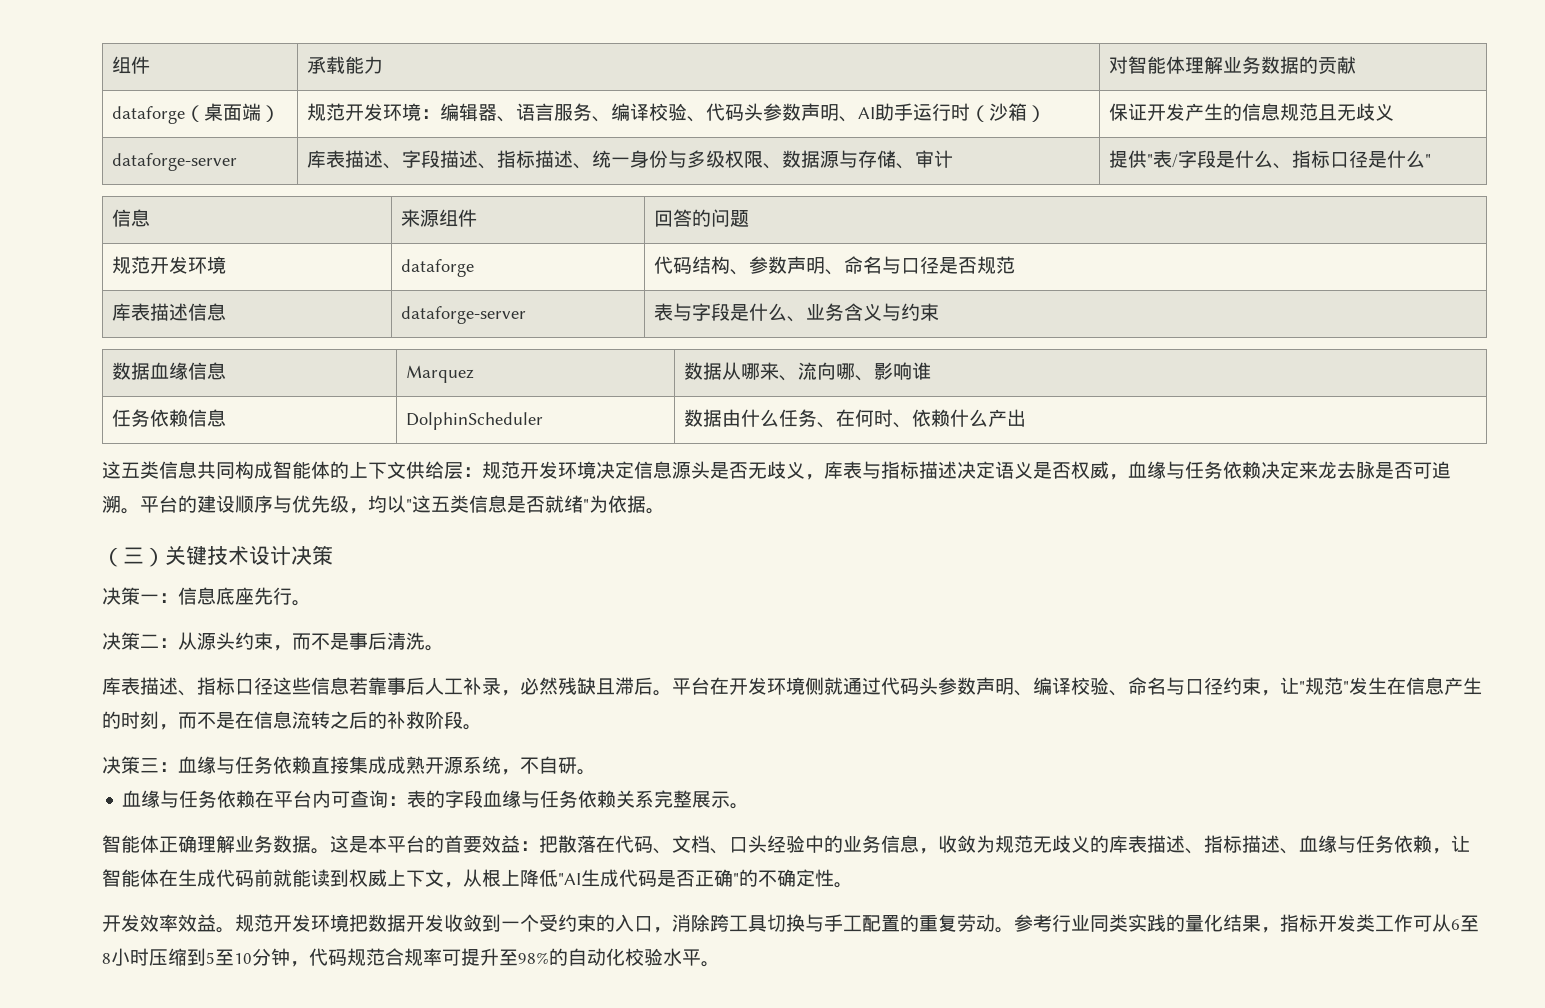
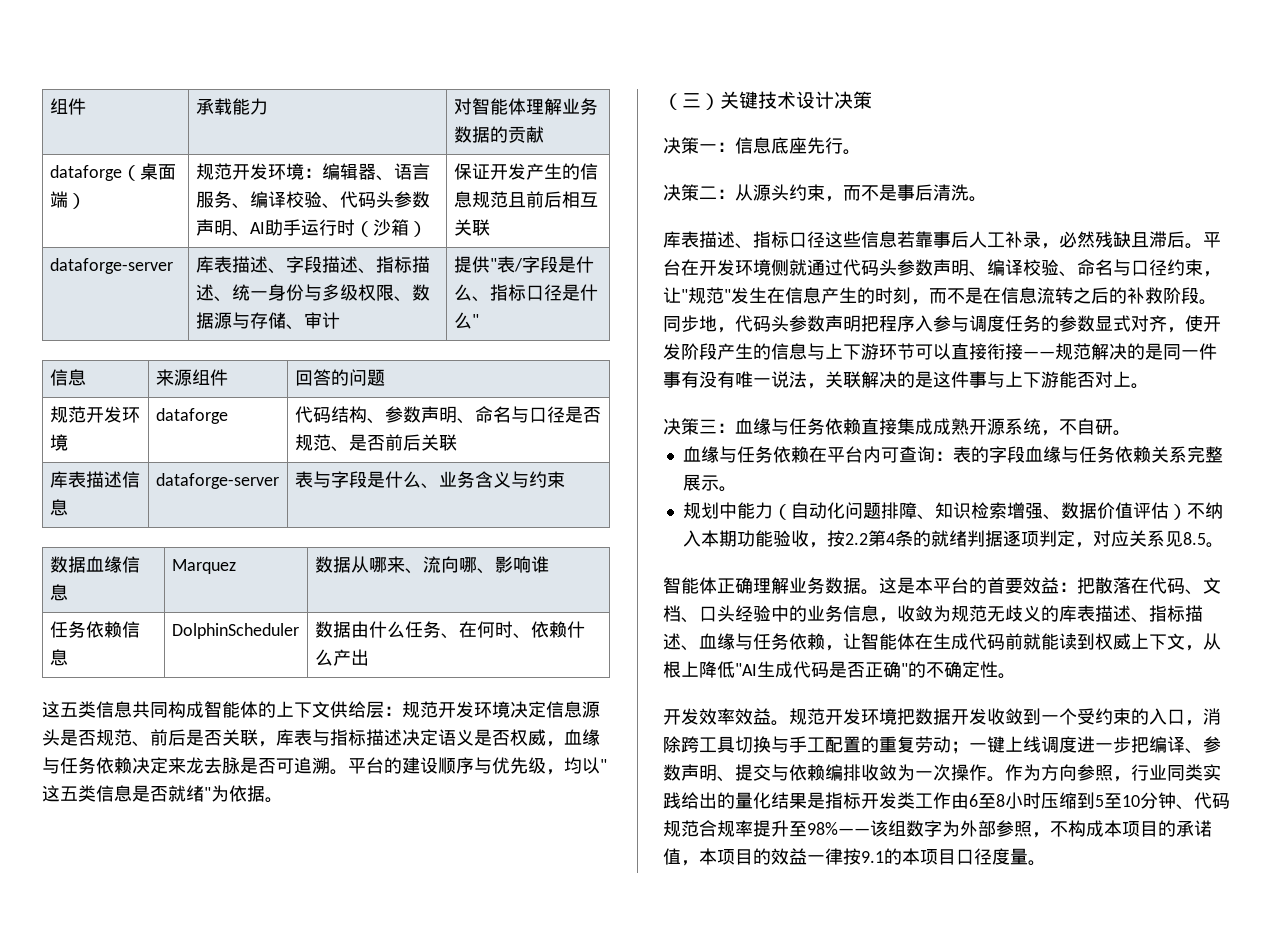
- dataforge（桌面端） | 规范开发环境：编辑器、语言服务、编译校验、代码头参数声明、AI助手运行时（沙箱） | 保证开发产生的信息规范且无歧义
+ dataforge（桌面端） | 规范开发环境：编辑器、语言服务、编译校验、代码头参数声明、AI助手运行时（沙箱） | 保证开发产生的信息规范且前后相互关联
- 规范开发环境 | dataforge | 代码结构、参数声明、命名与口径是否规范
+ 规范开发环境 | dataforge | 代码结构、参数声明、命名与口径是否规范、是否前后关联
- 这五类信息共同构成智能体的上下文供给层：规范开发环境决定信息源头是否无歧义，库表与指标描述决定语义是否权威，血缘与任务依赖决定来龙去脉是否可追溯。
+ 这五类信息共同构成智能体的上下文供给层：规范开发环境决定信息源头是否规范、前后是否关联，库表与指标描述决定语义是否权威，血缘与任务依赖决定来龙去脉是否可追溯。
+ 同步地，代码头参数声明把程序入参与调度任务的参数显式对齐，使开发阶段产生的信息与上下游环节可以直接衔接——规范解决的是同一件事有没有唯一说法，关联解决的是这件事与上下游能否对上。
+ 规划中能力（自动化问题排障、知识检索增强、数据价值评估）不纳入本期功能验收，按2.2第4条的就绪判据逐项判定，对应关系见8.5。
- 规范开发环境把数据开发收敛到一个受约束的入口，消除跨工具切换与手工配置的重复劳动。参考行业同类实践的量化结果，指标开发类工作可从6至8小时压缩到5至10分钟，代码规范合规率可提升至98%的自动化校验水平。
+ 规范开发环境把数据开发收敛到一个受约束的入口，消除跨工具切换与手工配置的重复劳动；一键上线调度进一步把编译、参数声明、提交与依赖编排收敛为一次操作。作为方向参照，行业同类实践给出的量化结果是指标开发类工作由6至8小时压缩到5至10分钟、代码规范合规率提升至98%——该组数字为外部参照，不构成本项目的承诺值，本项目的效益一律按9.1的本项目口径度量。

